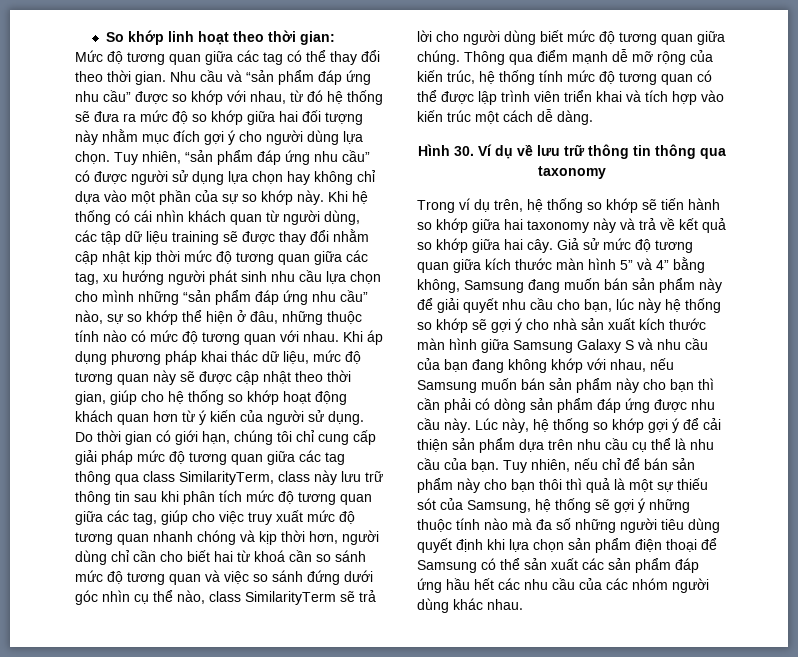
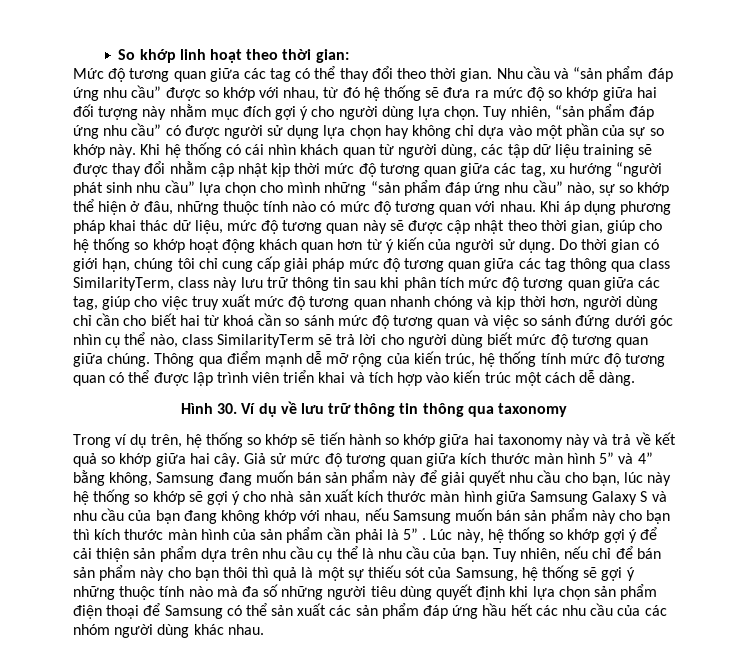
- Khi hệ thống có cái nhìn khách quan từ người dùng, các tập dữ liệu training sẽ được thay đổi nhằm cập nhật kịp thời mức độ tương quan giữa các tag, xu hướng người phát sinh nhu cầu lựa chọn cho mình những “sản phẩm đáp ứng nhu cầu” nào, sự so khớp thể hiện ở đâu, những thuộc tính nào có mức độ tương quan với nhau.
+ Khi hệ thống có cái nhìn khách quan từ người dùng, các tập dữ liệu training sẽ được thay đổi nhằm cập nhật kịp thời mức độ tương quan giữa các tag, xu hướng “người phát sinh nhu cầu” lựa chọn cho mình những “sản phẩm đáp ứng nhu cầu” nào, sự so khớp thể hiện ở đâu, những thuộc tính nào có mức độ tương quan với nhau.
- Giả sử mức độ tương quan giữa kích thước màn hình 5” và 4” bằng không, Samsung đang muốn bán sản phẩm này để giải quyết nhu cầu cho bạn, lúc này hệ thống so khớp sẽ gợi ý cho nhà sản xuất kích thước màn hình giữa Samsung Galaxy S và nhu cầu của bạn đang không khớp với nhau, nếu Samsung muốn bán sản phẩm này cho bạn thì cần phải có dòng sản phẩm đáp ứng được nhu cầu này.
+ Giả sử mức độ tương quan giữa kích thước màn hình 5” và 4” bằng không, Samsung đang muốn bán sản phẩm này để giải quyết nhu cầu cho bạn, lúc này hệ thống so khớp sẽ gợi ý cho nhà sản xuất kích thước màn hình giữa Samsung Galaxy S và nhu cầu của bạn đang không khớp với nhau, nếu Samsung muốn bán sản phẩm này cho bạn thì kích thước màn hình của sản phẩm cần phải là 5” .

